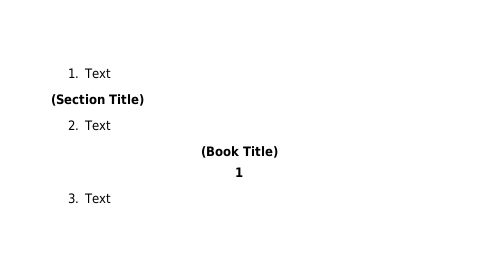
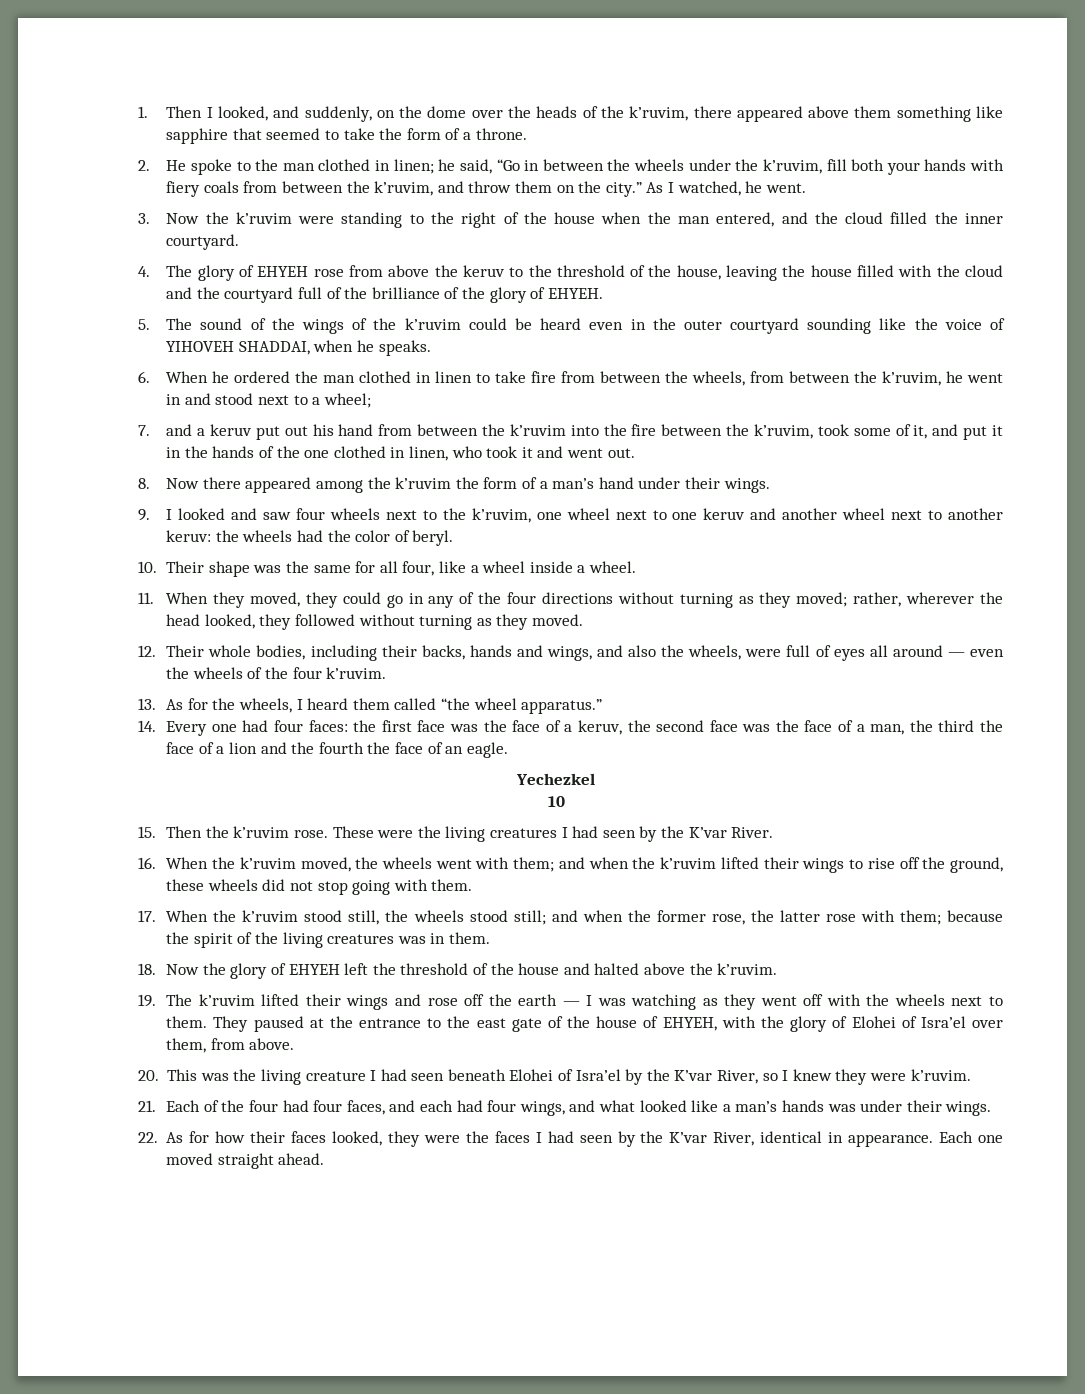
- 1. Text
- (Section Title)
- 2. Text
- (Book Title)
- 1
- 3. Text
+ 1. Then I looked, and suddenly, on the dome over the heads of the k’ruvim, there appeared above them something like sapphire that seemed to take the form of a throne.
+ 2. He spoke to the man clothed in linen; he said, “Go in between the wheels under the k’ruvim, fill both your hands with fiery coals from between the k’ruvim, and throw them on the city.” As I watched, he went.
+ 3. Now the k’ruvim were standing to the right of the house when the man entered, and the cloud filled the inner courtyard.
+ 4. The glory of EHYEH rose from above the keruv to the threshold of the house, leaving the house filled with the cloud and the courtyard full of the brilliance of the glory of EHYEH.
+ 5. The sound of the wings of the k’ruvim could be heard even in the outer courtyard sounding like the voice of YIHOVEH SHADDAI, when he speaks.
+ 6. When he ordered the man clothed in linen to take fire from between the wheels, from between the k’ruvim, he went in and stood next to a wheel;
+ 7. and a keruv put out his hand from between the k’ruvim into the fire between the k’ruvim, took some of it, and put it in the hands of the one clothed in linen, who took it and went out.
+ 8. Now there appeared among the k’ruvim the form of a man’s hand under their wings.
+ 9. I looked and saw four wheels next to the k’ruvim, one wheel next to one keruv and another wheel next to another keruv: the wheels had the color of beryl.
+ 10. Their shape was the same for all four, like a wheel inside a wheel.
+ 11. When they moved, they could go in any of the four directions without turning as they moved; rather, wherever the head looked, they followed without turning as they moved.
+ 12. Their whole bodies, including their backs, hands and wings, and also the wheels, were full of eyes all around — even the wheels of the four k’ruvim.
+ 13. As for the wheels, I heard them called “the wheel apparatus.”
+ 14. Every one had four faces: the first face was the face of a keruv, the second face was the face of a man, the third the face of a lion and the fourth the face of an eagle.
+ Yechezkel
+ 10
+ 15. Then the k’ruvim rose. These were the living creatures I had seen by the K’var River.
+ 16. When the k’ruvim moved, the wheels went with them; and when the k’ruvim lifted their wings to rise off the ground, these wheels did not stop going with them.
+ 17. When the k’ruvim stood still, the wheels stood still; and when the former rose, the latter rose with them; because the spirit of the living creatures was in them.
+ 18. Now the glory of EHYEH left the threshold of the house and halted above the k’ruvim.
+ 19. The k’ruvim lifted their wings and rose off the earth — I was watching as they went off with the wheels next to them. They paused at the entrance to the east gate of the house of EHYEH, with the glory of Elohei of Isra’el over them, from above.
+ 20. This was the living creature I had seen beneath Elohei of Isra’el by the K’var River, so I knew they were k’ruvim.
+ 21. Each of the four had four faces, and each had four wings, and what looked like a man’s hands was under their wings.
+ 22. As for how their faces looked, they were the faces I had seen by the K’var River, identical in appearance. Each one moved straight ahead.

